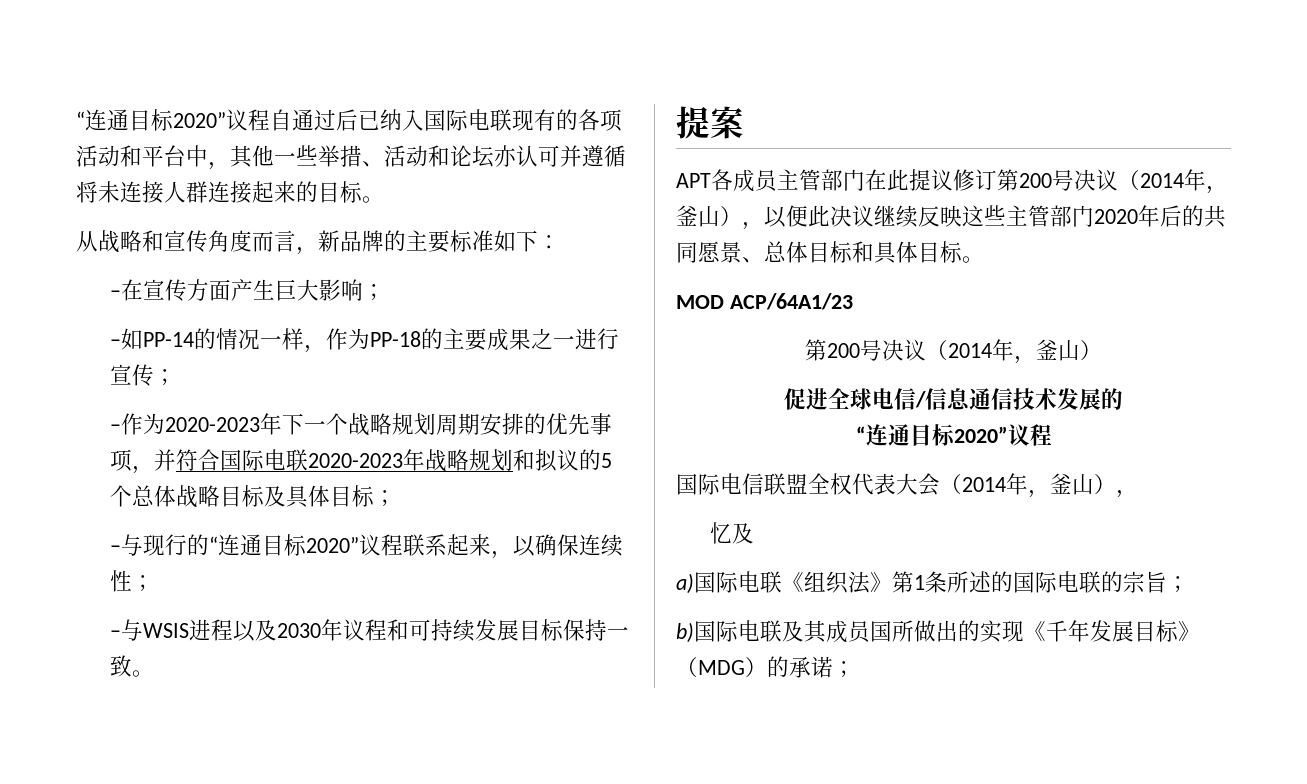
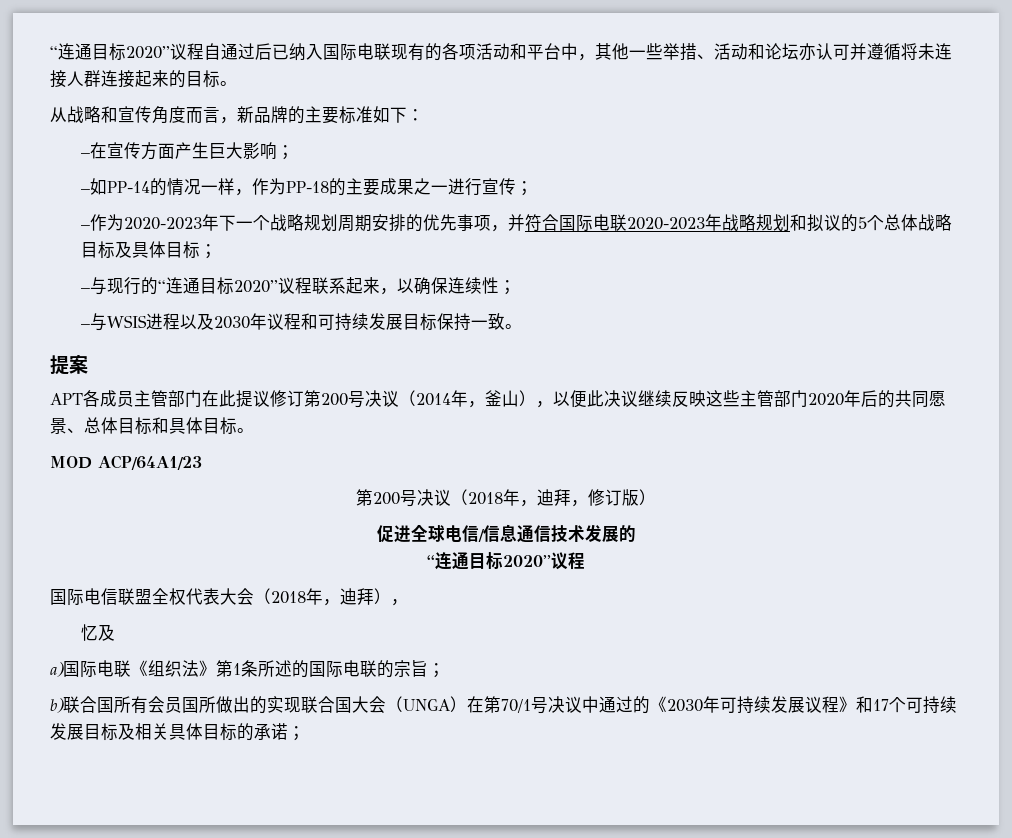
  MOD ACP/64A1/23
- 第200号决议（2014年，釜山）
+ 第200号决议（2018年，迪拜，修订版）
- 国际电信联盟全权代表大会（2014年，釜山），
+ 国际电信联盟全权代表大会（2018年，迪拜），
- b)国际电联及其成员国所做出的实现《千年发展目标》（MDG）的承诺；
+ b)联合国所有会员国所做出的实现联合国大会（UNGA）在第70/1号决议中通过的《2030年可持续发展议程》和17个可持续发展目标及相关具体目标的承诺；

